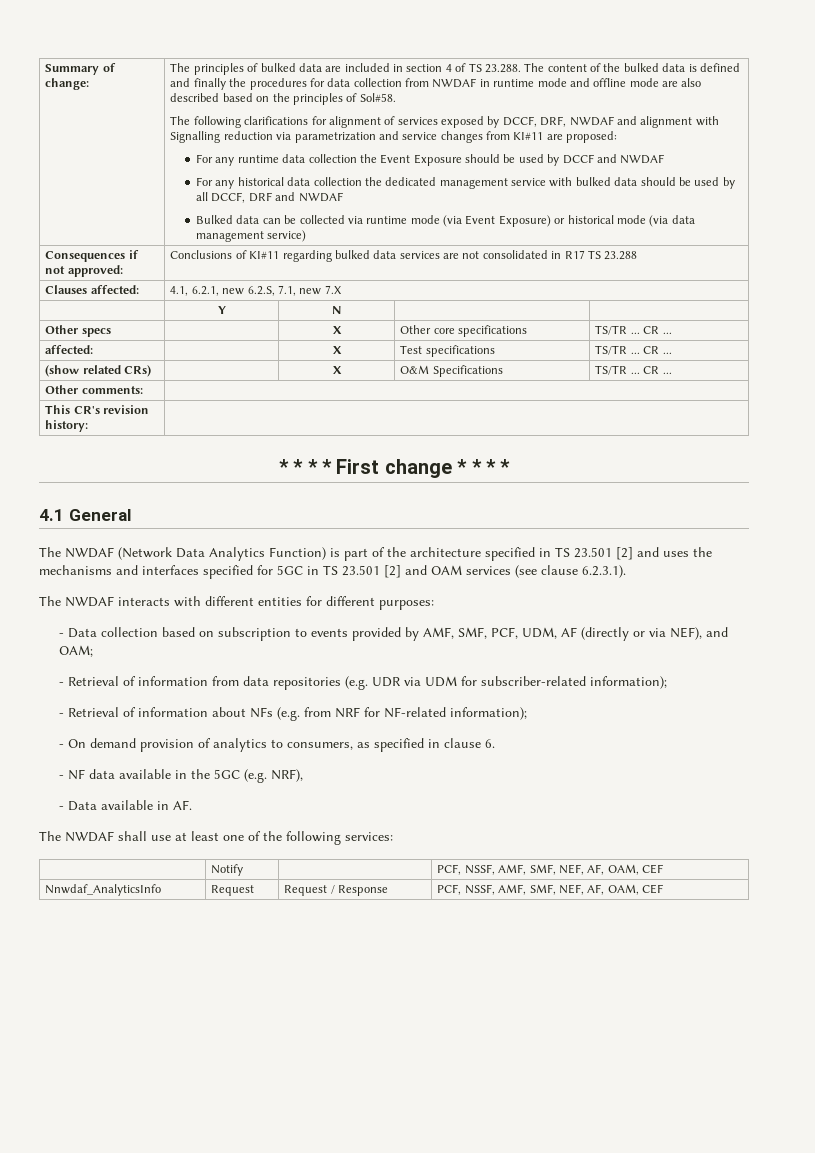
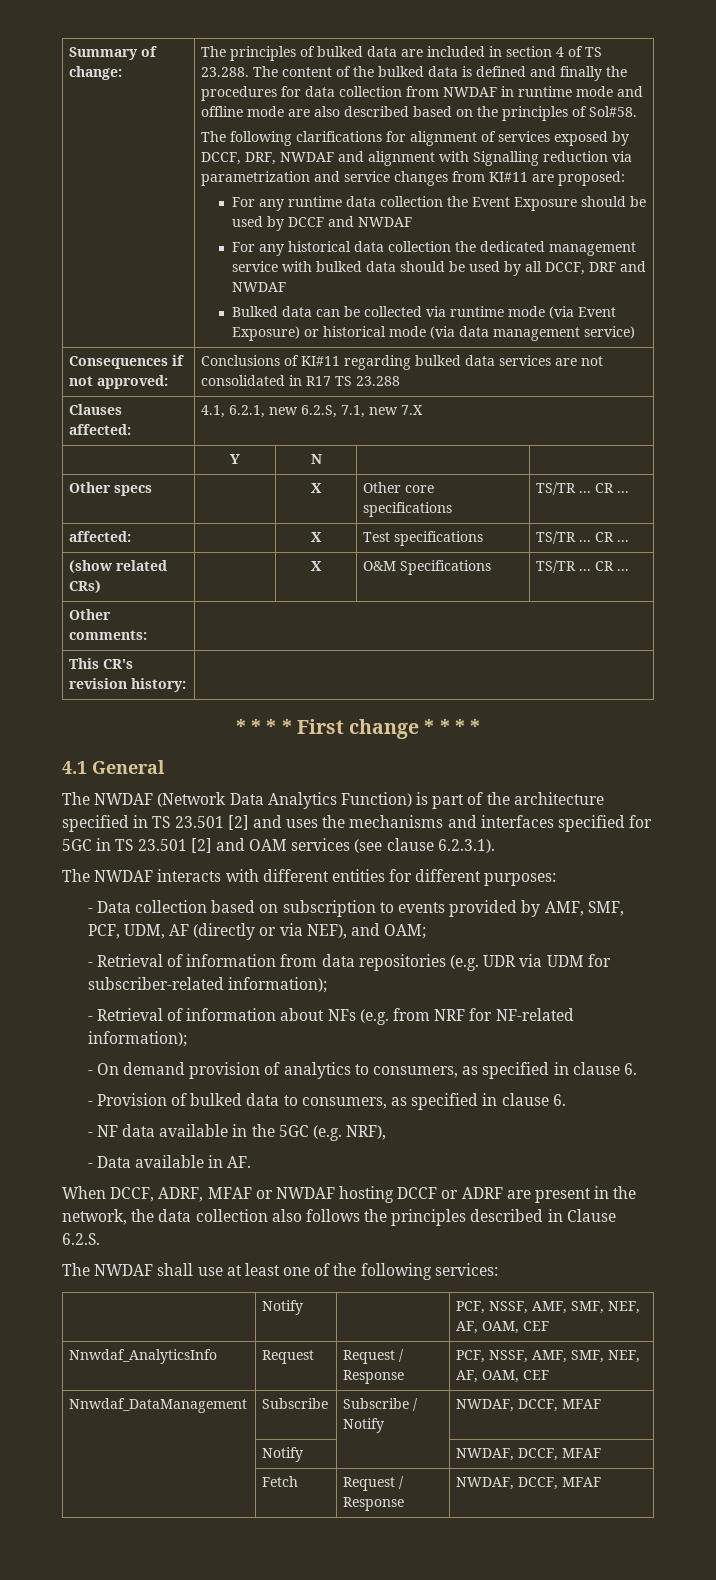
+ - Provision of bulked data to consumers, as specified in clause 6.
+ When DCCF, ADRF, MFAF or NWDAF hosting DCCF or ADRF are present in the network, the data collection also follows the principles described in Clause 6.2.S.
+ Nnwdaf_DataManagement | Subscribe | Subscribe / Notify | NWDAF, DCCF, MFAF
+ | Notify | | NWDAF, DCCF, MFAF
+ | Fetch | Request / Response | NWDAF, DCCF, MFAF

